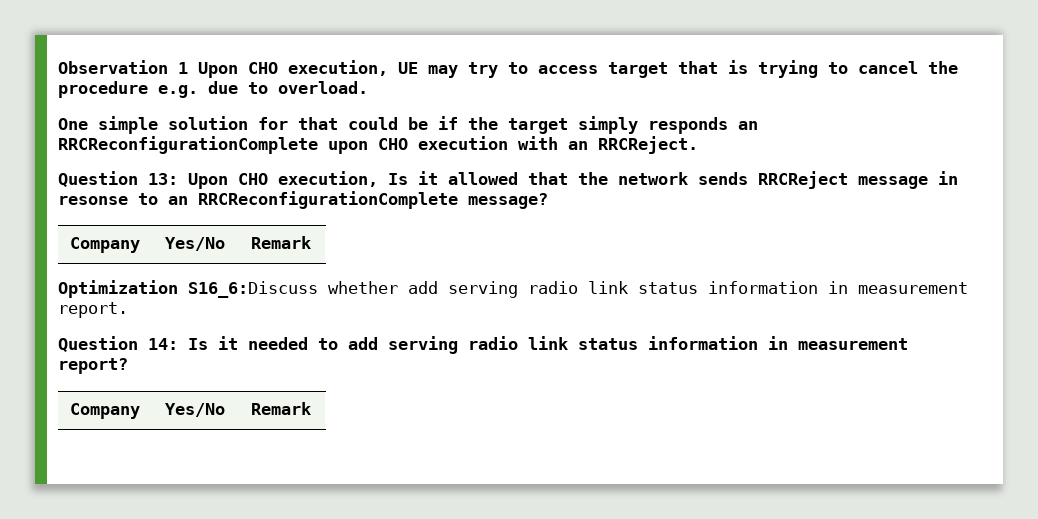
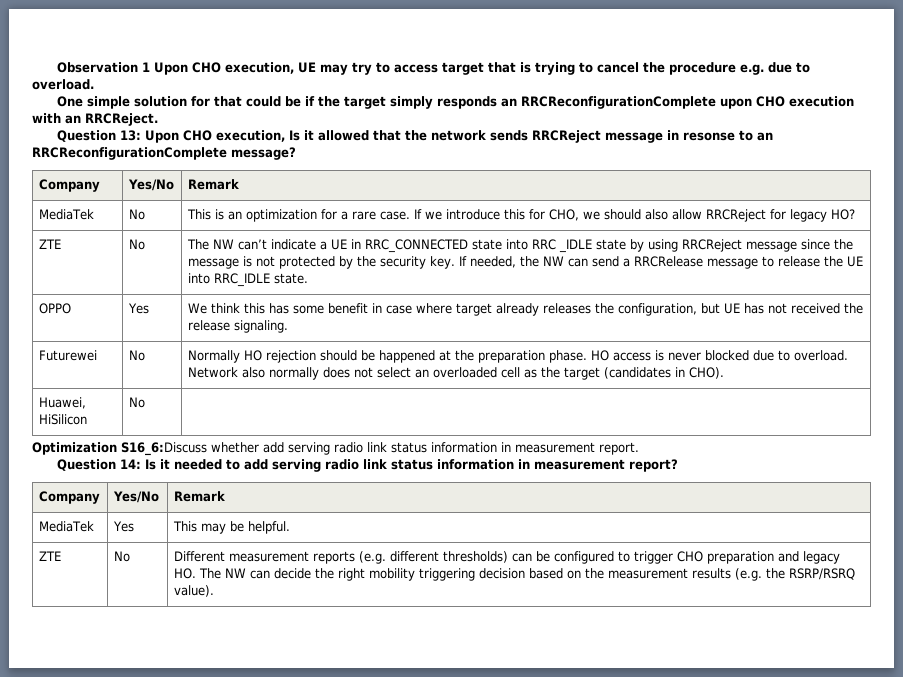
+ MediaTek | No | This is an optimization for a rare case. If we introduce this for CHO, we should also allow RRCReject for legacy HO?
+ ZTE | No | The NW can’t indicate a UE in RRC_CONNECTED state into RRC _IDLE state by using RRCReject message since the message is not protected by the security key. If needed, the NW can send a RRCRelease message to release the UE into RRC_IDLE state.
+ OPPO | Yes | We think this has some benefit in case where target already releases the configuration, but UE has not received the release signaling.
+ Futurewei | No | Normally HO rejection should be happened at the preparation phase. HO access is never blocked due to overload. Network also normally does not select an overloaded cell as the target (candidates in CHO).
+ Huawei, HiSilicon | No |
+ MediaTek | Yes | This may be helpful.
+ ZTE | No | Different measurement reports (e.g. different thresholds) can be configured to trigger CHO preparation and legacy HO. The NW can decide the right mobility triggering decision based on the measurement results (e.g. the RSRP/RSRQ value).

